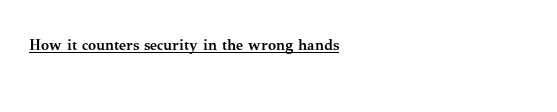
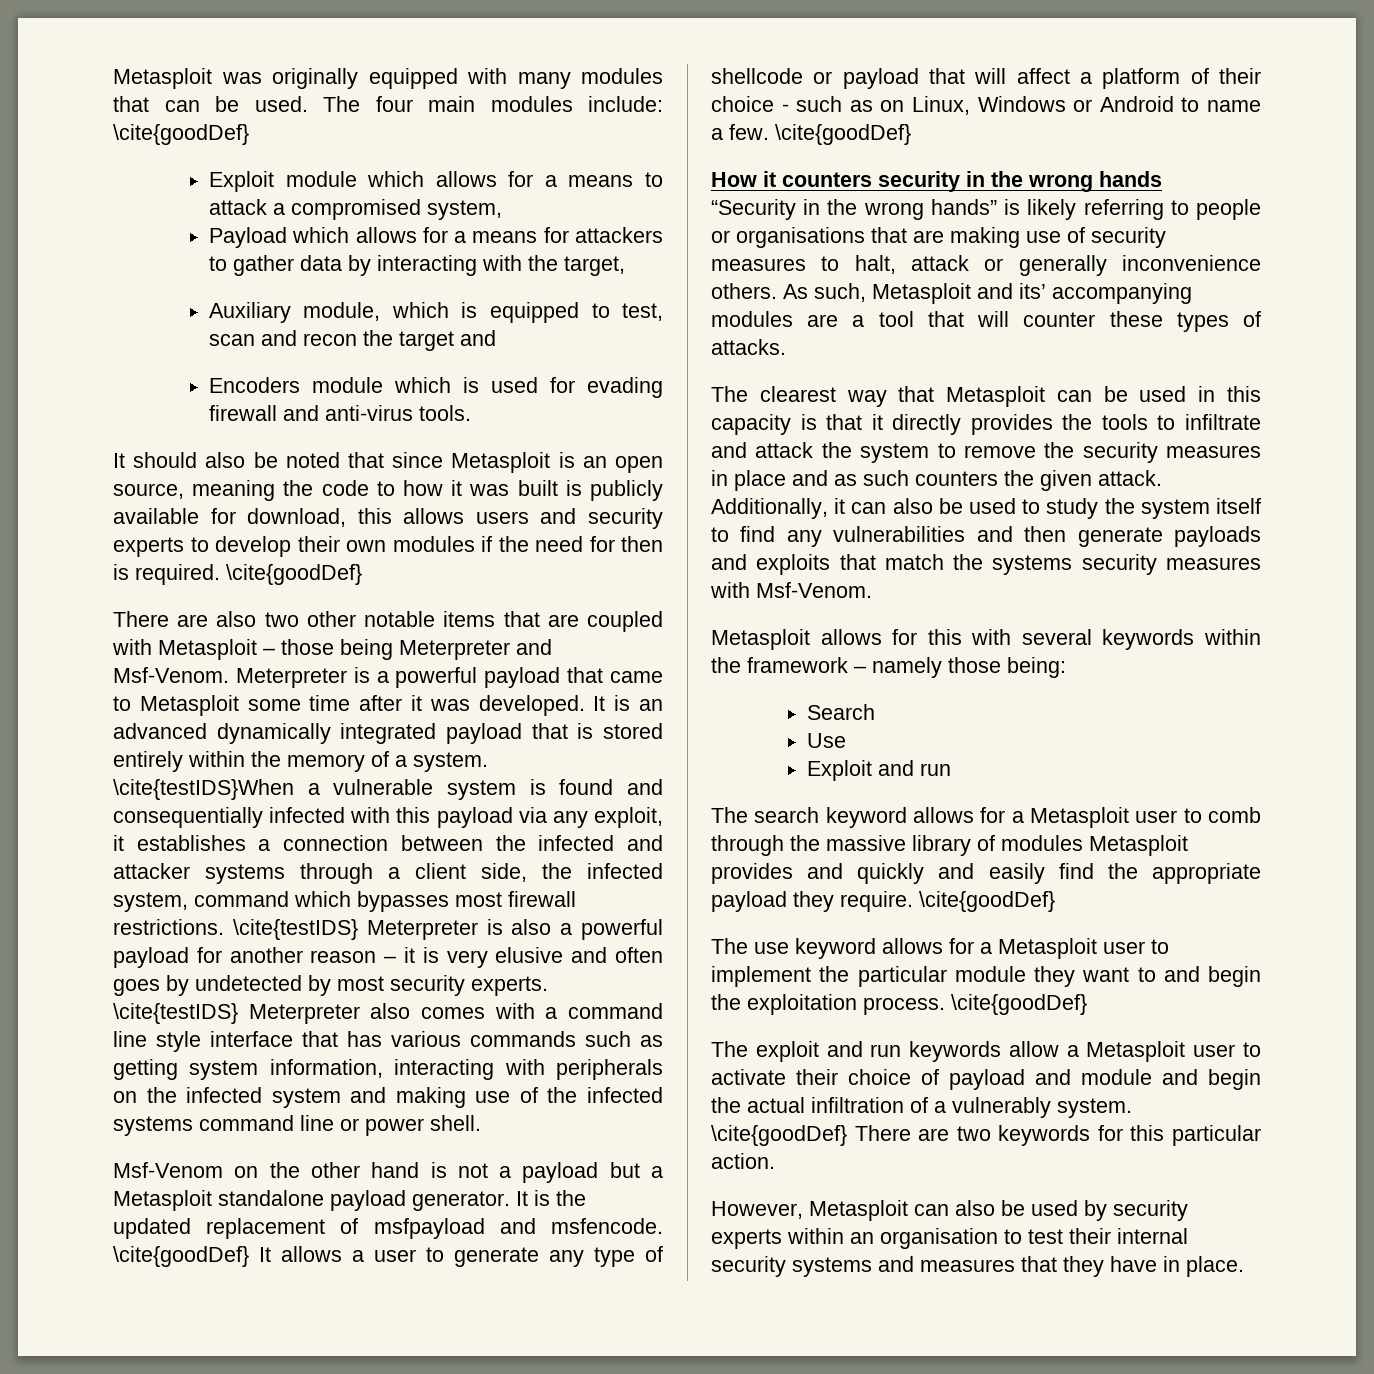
+ Metasploit was originally equipped with many modules that can be used. The four main modules include: \cite{goodDef}
+ Exploit module which allows for a means to attack a compromised system,
+ Payload which allows for a means for attackers to gather data by interacting with the target,
+ Auxiliary module, which is equipped to test, scan and recon the target and
+ Encoders module which is used for evading firewall and anti-virus tools.
+ It should also be noted that since Metasploit is an open source, meaning the code to how it was built is publicly available for download, this allows users and security experts to develop their own modules if the need for then is required. \cite{goodDef}
+ There are also two other notable items that are coupled with Metasploit – those being Meterpreter and Msf-Venom. Meterpreter is a powerful payload that came to Metasploit some time after it was developed. It is an advanced dynamically integrated payload that is stored entirely within the memory of a system. \cite{testIDS}When a vulnerable system is found and consequentially infected with this payload via any exploit, it establishes a connection between the infected and attacker systems through a client side, the infected system, command which bypasses most firewall restrictions. \cite{testIDS} Meterpreter is also a powerful payload for another reason – it is very elusive and often goes by undetected by most security experts. \cite{testIDS} Meterpreter also comes with a command line style interface that has various commands such as getting system information, interacting with peripherals on the infected system and making use of the infected systems command line or power shell.
+ Msf-Venom on the other hand is not a payload but a Metasploit standalone payload generator. It is the updated replacement of msfpayload and msfencode. \cite{goodDef} It allows a user to generate any type of shellcode or payload that will affect a platform of their choice - such as on Linux, Windows or Android to name a few. \cite{goodDef}
+ “Security in the wrong hands” is likely referring to people or organisations that are making use of security measures to halt, attack or generally inconvenience others. As such, Metasploit and its’ accompanying modules are a tool that will counter these types of attacks.
+ The clearest way that Metasploit can be used in this capacity is that it directly provides the tools to infiltrate and attack the system to remove the security measures in place and as such counters the given attack. Additionally, it can also be used to study the system itself to find any vulnerabilities and then generate payloads and exploits that match the systems security measures with Msf-Venom.
+ Metasploit allows for this with several keywords within the framework – namely those being:
+ Search
+ Use
+ Exploit and run
+ The search keyword allows for a Metasploit user to comb through the massive library of modules Metasploit provides and quickly and easily find the appropriate payload they require. \cite{goodDef}
+ The use keyword allows for a Metasploit user to implement the particular module they want to and begin the exploitation process. \cite{goodDef}
+ The exploit and run keywords allow a Metasploit user to activate their choice of payload and module and begin the actual infiltration of a vulnerably system. \cite{goodDef} There are two keywords for this particular action.
+ However, Metasploit can also be used by security experts within an organisation to test their internal security systems and measures that they have in place.

